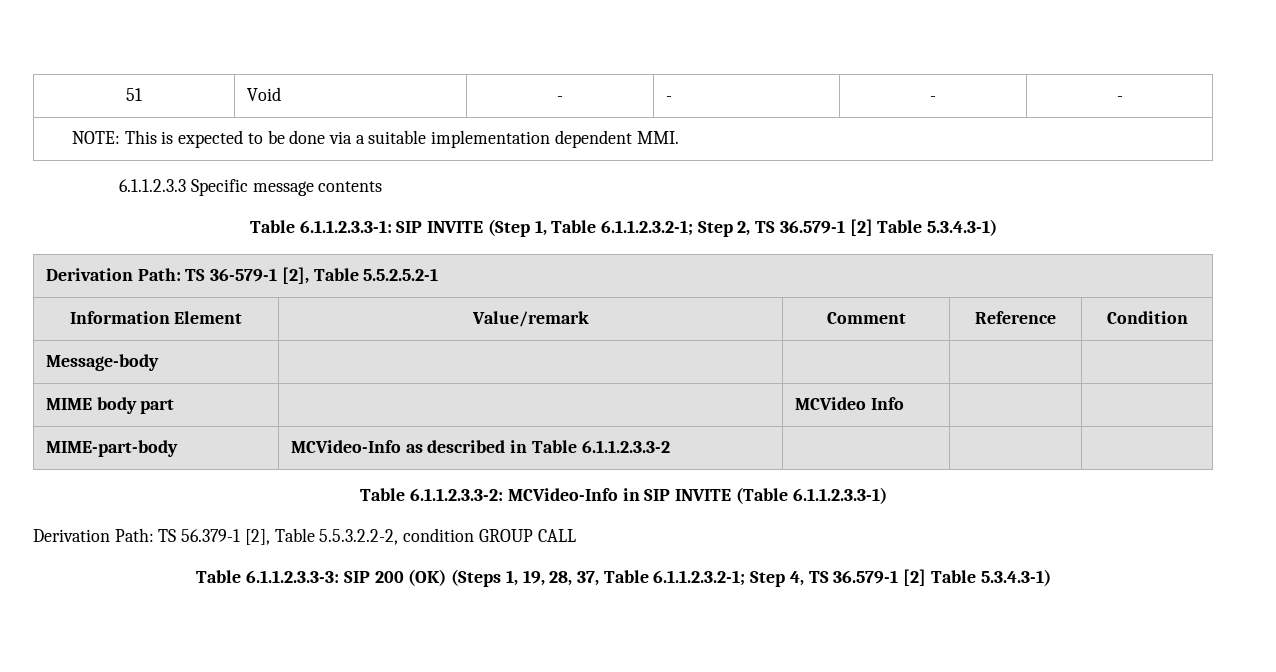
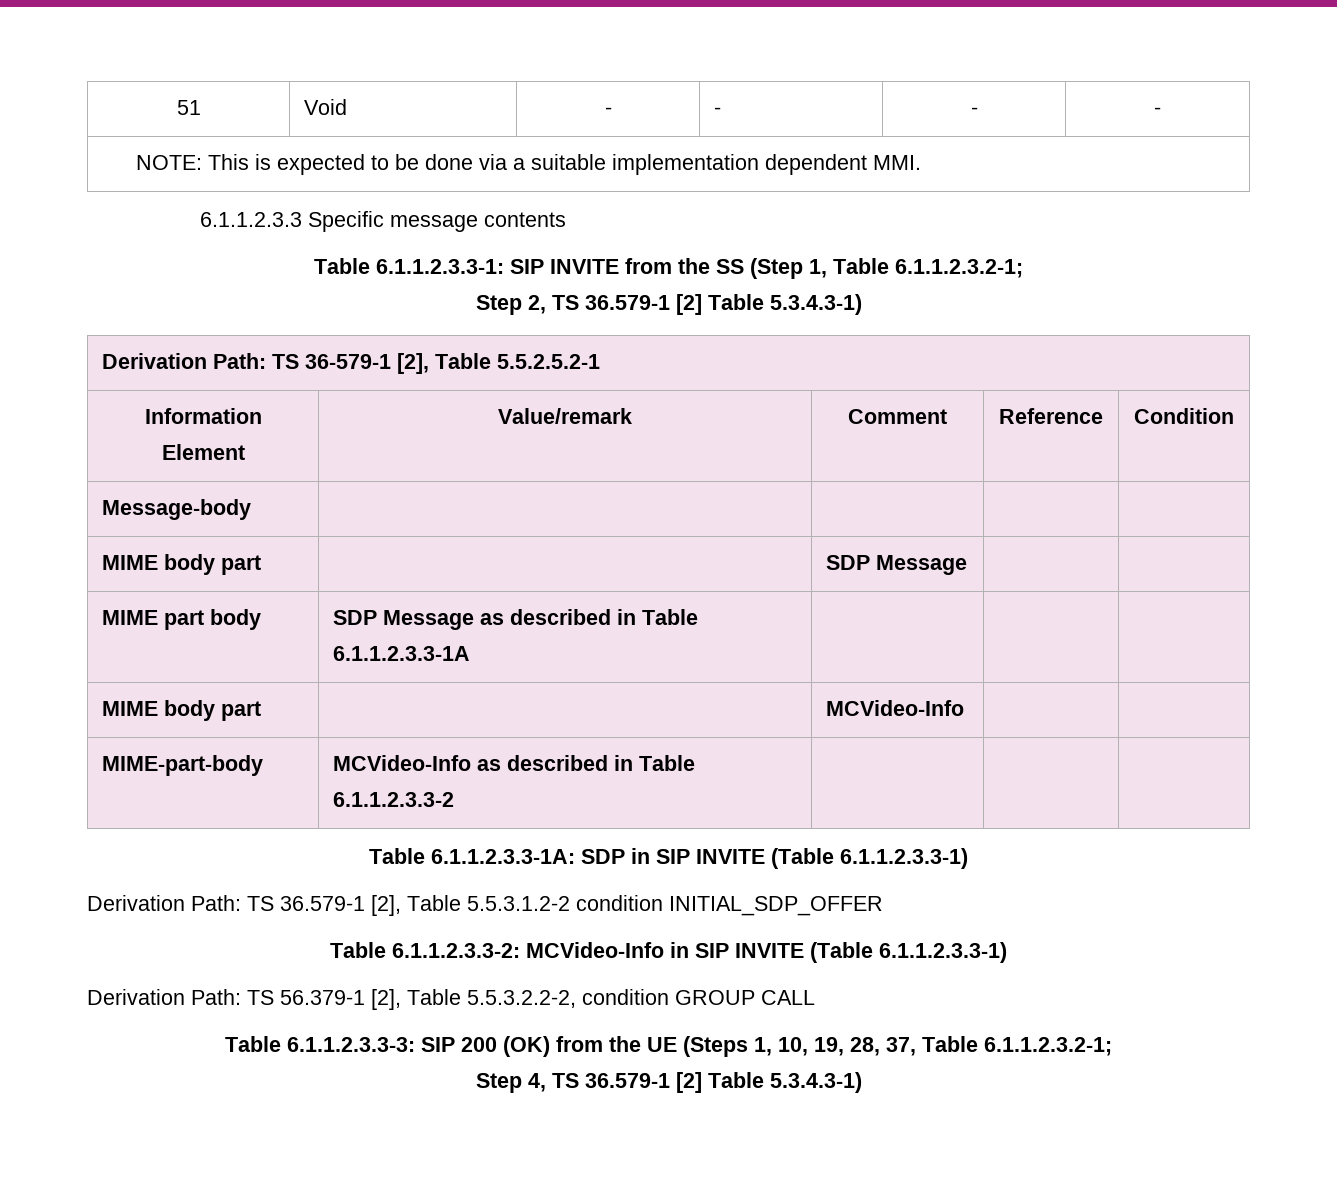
- Table 6.1.1.2.3.3-1: SIP INVITE (Step 1, Table 6.1.1.2.3.2-1; Step 2, TS 36.579-1 [2] Table 5.3.4.3-1)
+ Table 6.1.1.2.3.3-1: SIP INVITE from the SS (Step 1, Table 6.1.1.2.3.2-1;
+ Step 2, TS 36.579-1 [2] Table 5.3.4.3-1)
- MIME body part | | MCVideo Info | |
+ MIME body part | | SDP Message | |
+ MIME part body | SDP Message as described in Table 6.1.1.2.3.3-1A | | |
+ MIME body part | | MCVideo-Info | |
+ Table 6.1.1.2.3.3-1A: SDP in SIP INVITE (Table 6.1.1.2.3.3-1)
+ Derivation Path: TS 36.579-1 [2], Table 5.5.3.1.2-2 condition INITIAL_SDP_OFFER
- Table 6.1.1.2.3.3-3: SIP 200 (OK) (Steps 1, 19, 28, 37, Table 6.1.1.2.3.2-1; Step 4, TS 36.579-1 [2] Table 5.3.4.3-1)
+ Table 6.1.1.2.3.3-3: SIP 200 (OK) from the UE (Steps 1, 10, 19, 28, 37, Table 6.1.1.2.3.2-1;
+ Step 4, TS 36.579-1 [2] Table 5.3.4.3-1)

